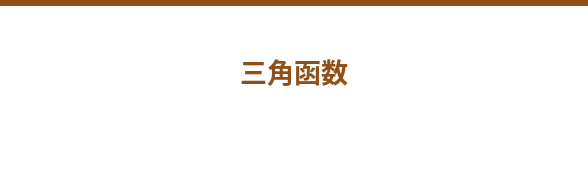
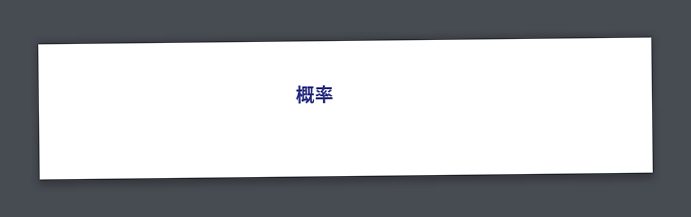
- 三角函数
+ 概率

